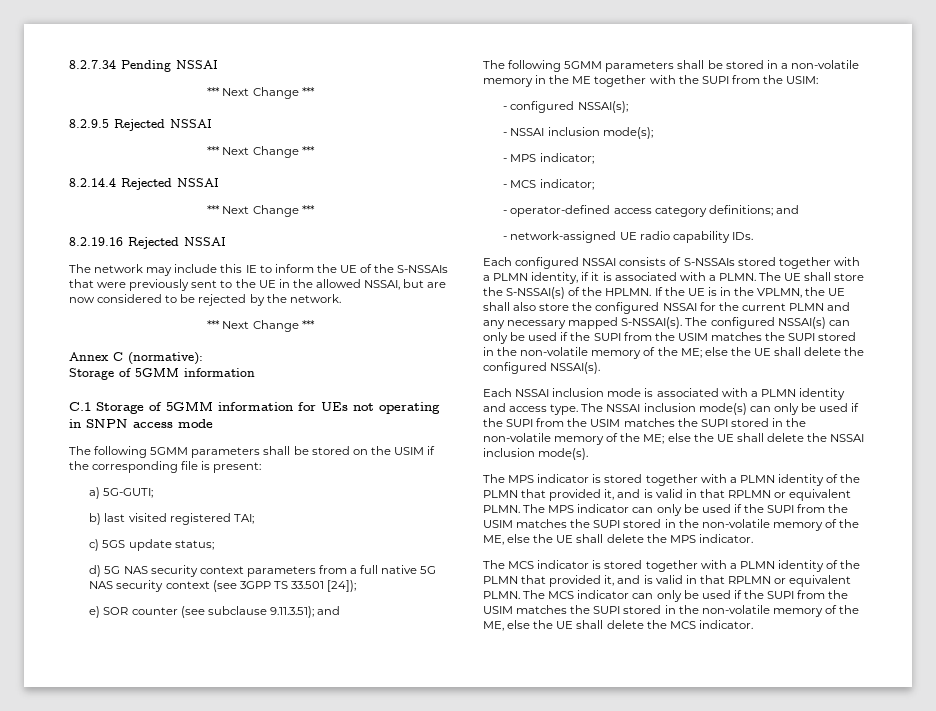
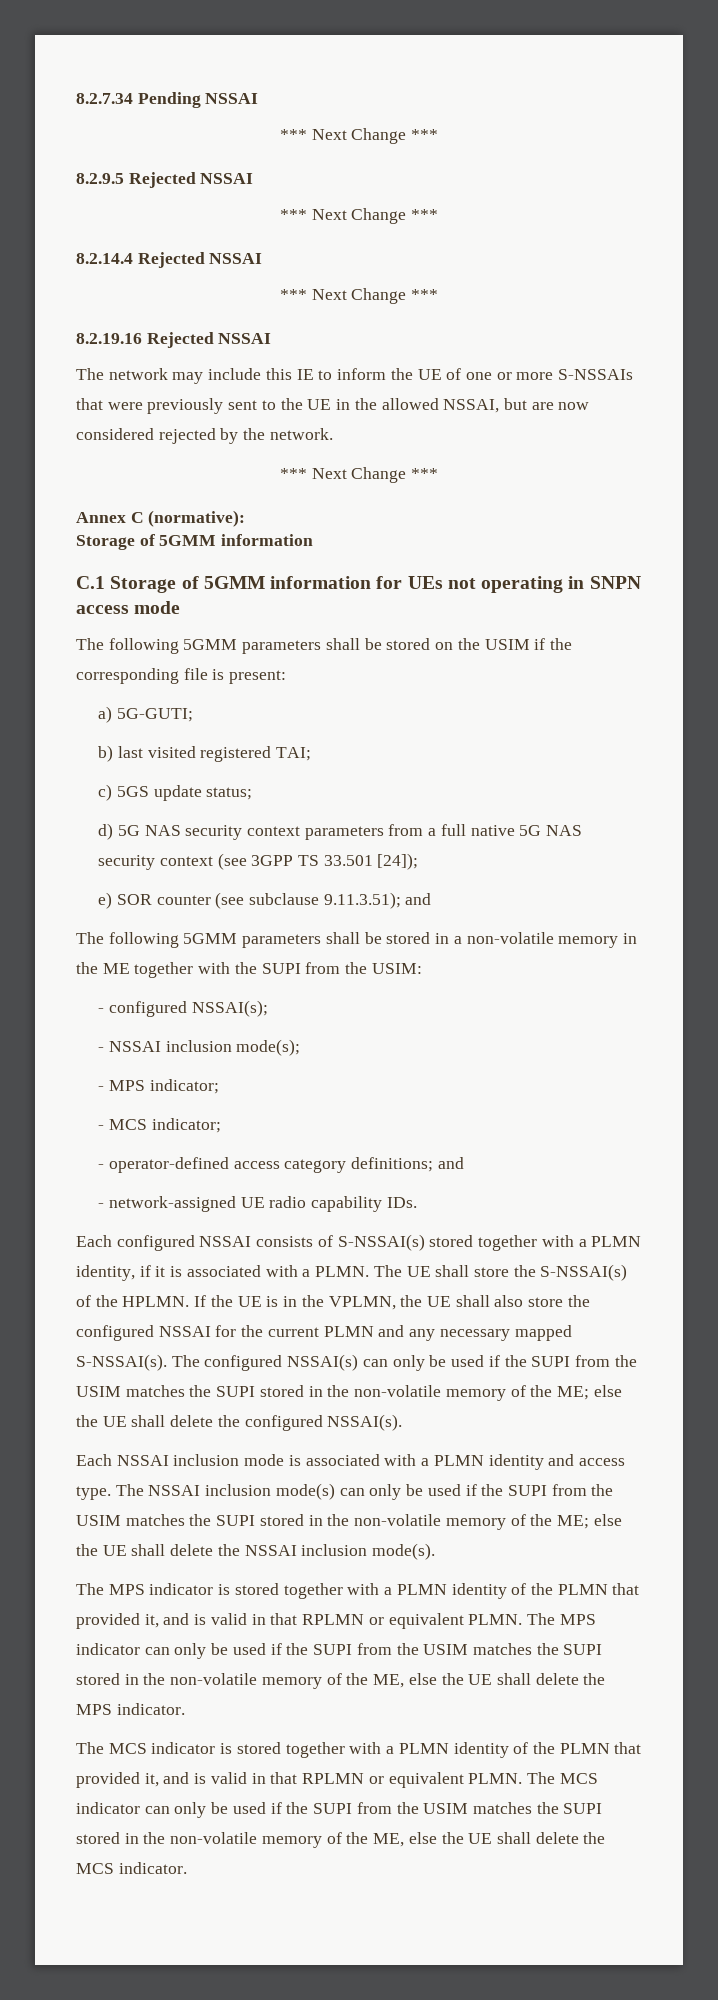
- The network may include this IE to inform the UE of the S-NSSAIs that were previously sent to the UE in the allowed NSSAI, but are now considered to be rejected by the network.
+ The network may include this IE to inform the UE of one or more S-NSSAIs that were previously sent to the UE in the allowed NSSAI, but are now considered rejected by the network.
- Each configured NSSAI consists of S-NSSAIs stored together with a PLMN identity, if it is associated with a PLMN.
+ Each configured NSSAI consists of S-NSSAI(s) stored together with a PLMN identity, if it is associated with a PLMN.

